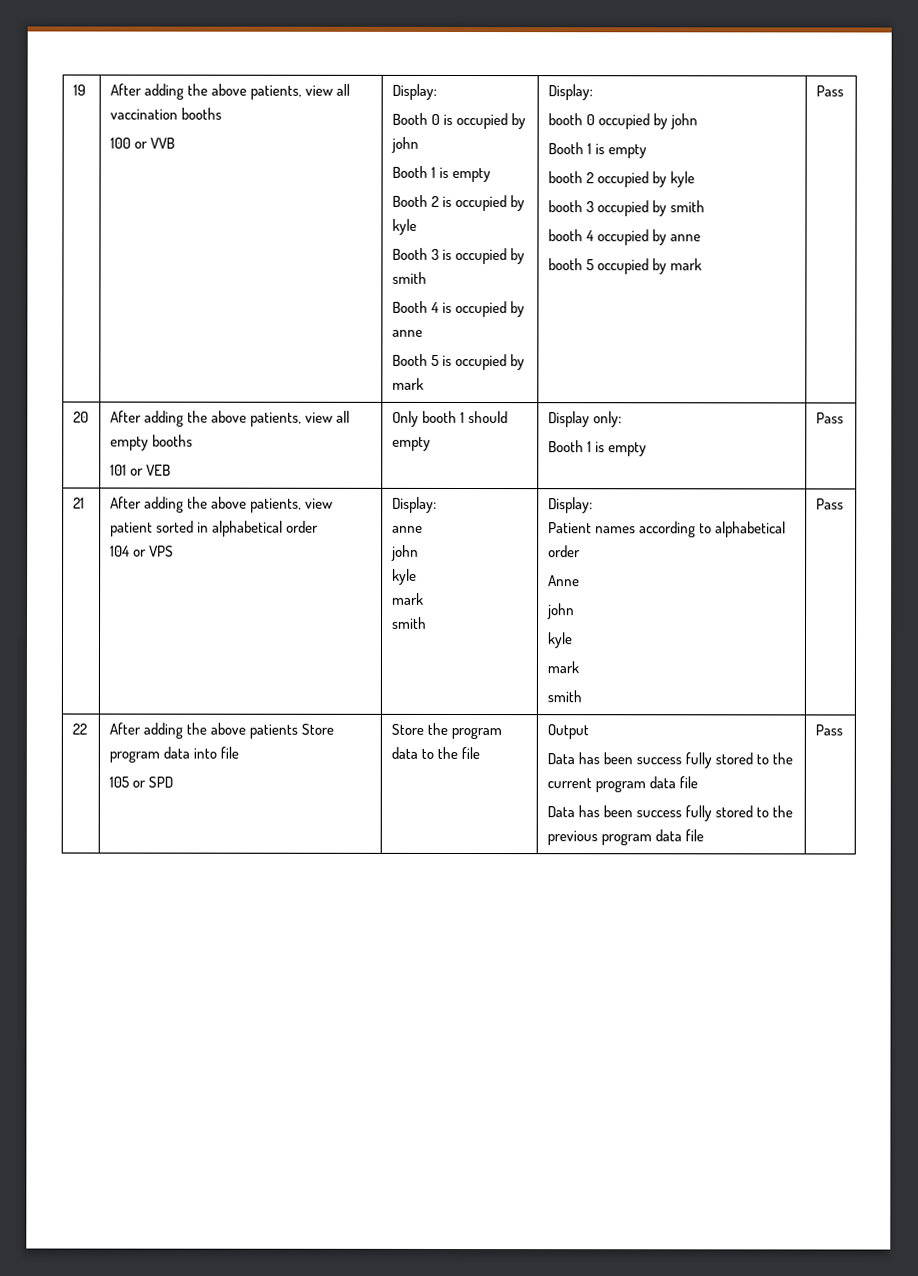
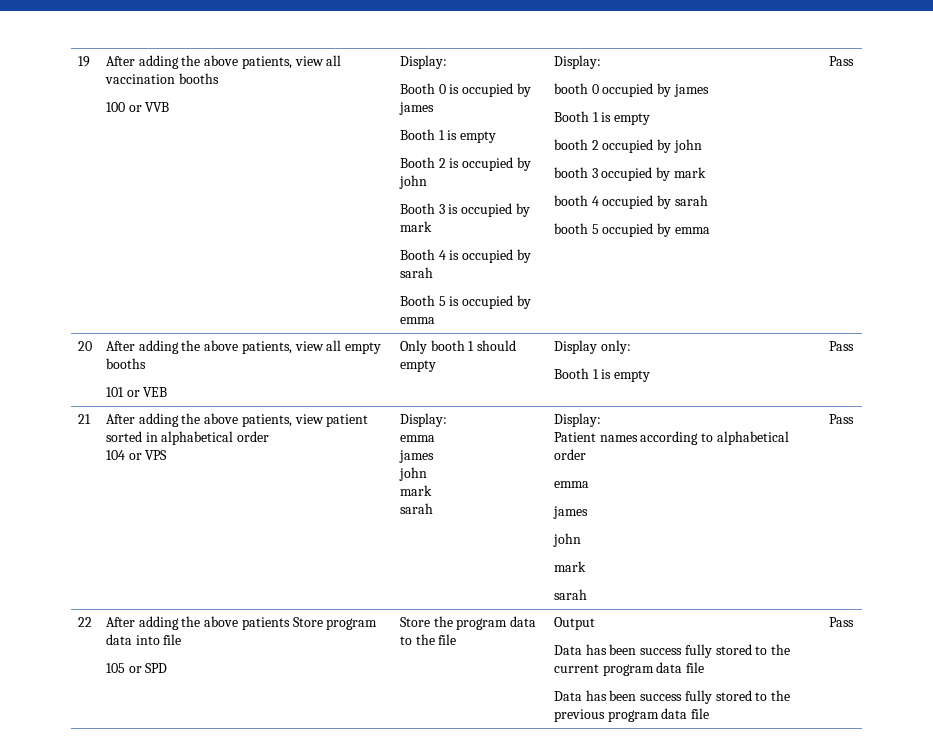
- Booth 0 is occupied by john
+ Booth 0 is occupied by james
- Booth 2 is occupied by kyle
+ Booth 2 is occupied by john
- Booth 3 is occupied by smith
+ Booth 3 is occupied by mark
- Booth 4 is occupied by anne
+ Booth 4 is occupied by sarah
- Booth 5 is occupied by mark
+ Booth 5 is occupied by emma
- booth 0 occupied by john
+ booth 0 occupied by james
- booth 2 occupied by kyle
+ booth 2 occupied by john
- booth 3 occupied by smith
+ booth 3 occupied by mark
- booth 4 occupied by anne
+ booth 4 occupied by sarah
- booth 5 occupied by mark
+ booth 5 occupied by emma
  21 | After adding the above patients, view patient sorted in alphabetical order
  104 or VPS | Display:
- anne
+ emma
+ james
  john
- kyle
  mark
- smith | Display:
+ sarah | Display:
  Patient names according to alphabetical order
- Anne
+ emma
+ james
  john
- kyle
  mark
- smith | Pass
+ sarah | Pass

